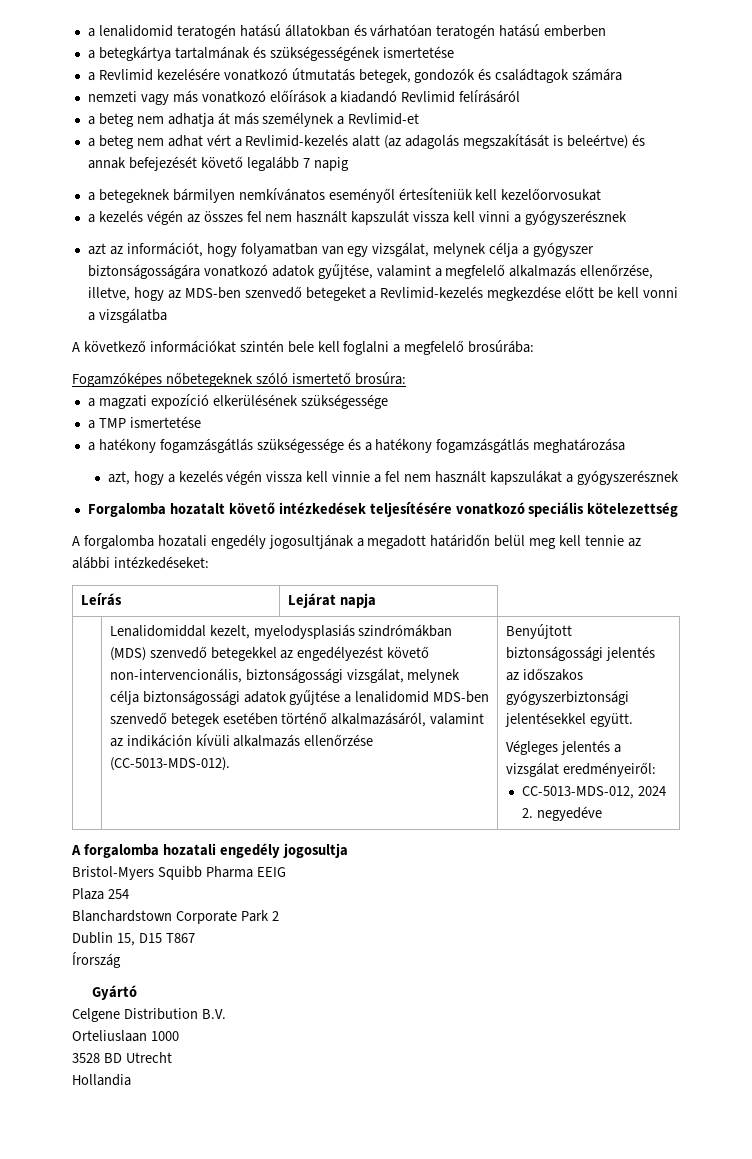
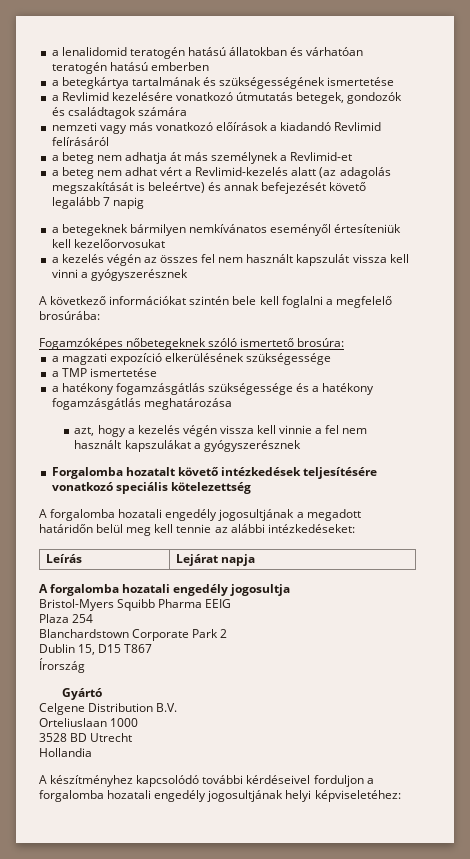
- azt az információt, hogy folyamatban van egy vizsgálat, melynek célja a gyógyszer biztonságosságára vonatkozó adatok gyűjtése, valamint a megfelelő alkalmazás ellenőrzése, illetve, hogy az MDS-ben szenvedő betegeket a Revlimid-kezelés megkezdése előtt be kell vonni a vizsgálatba
- Lenalidomiddal kezelt, myelodysplasiás szindrómákban (MDS) szenvedő betegekkel az engedélyezést követő non-intervencionális, biztonságossági vizsgálat, melynek célja biztonságossági adatok gyűjtése a lenalidomid MDS-ben szenvedő betegek esetében történő alkalmazásáról, valamint az indikáción kívüli alkalmazás ellenőrzése (CC-5013-MDS-012). | Benyújtott biztonságossági jelentés az időszakos gyógyszerbiztonsági jelentésekkel együtt.
- Végleges jelentés a vizsgálat eredményeiről:
- CC-5013-MDS-012, 2024 2. negyedéve
+ A készítményhez kapcsolódó további kérdéseivel forduljon a forgalomba hozatali engedély jogosultjának helyi képviseletéhez:

